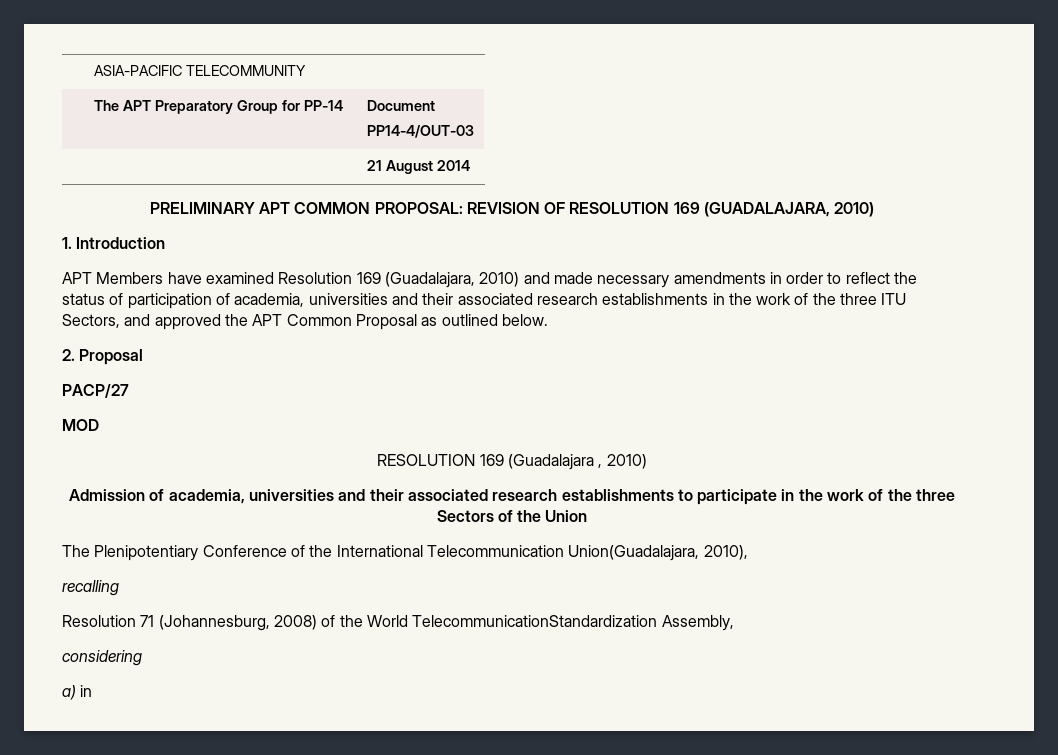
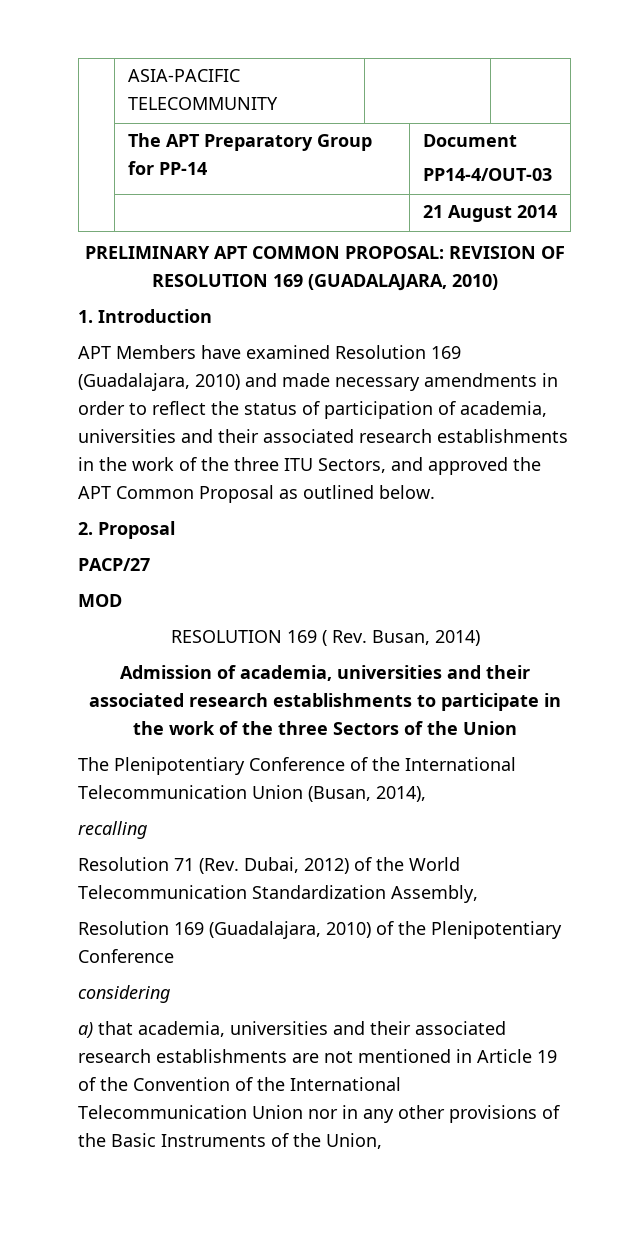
- RESOLUTION 169 (Guadalajara , 2010)
+ RESOLUTION 169 ( Rev. Busan, 2014)
- The Plenipotentiary Conference of the International Telecommunication Union(Guadalajara, 2010),
+ The Plenipotentiary Conference of the International Telecommunication Union (Busan, 2014),
- Resolution 71 (Johannesburg, 2008) of the World TelecommunicationStandardization Assembly,
+ Resolution 71 (Rev. Dubai, 2012) of the World Telecommunication Standardization Assembly,
+ Resolution 169 (Guadalajara, 2010) of the Plenipotentiary Conference
  considering
- a) in
+ a) that academia, universities and their associated research establishments are not mentioned in Article 19 of the Convention of the International Telecommunication Union nor in any other provisions of the Basic Instruments of the Union,

